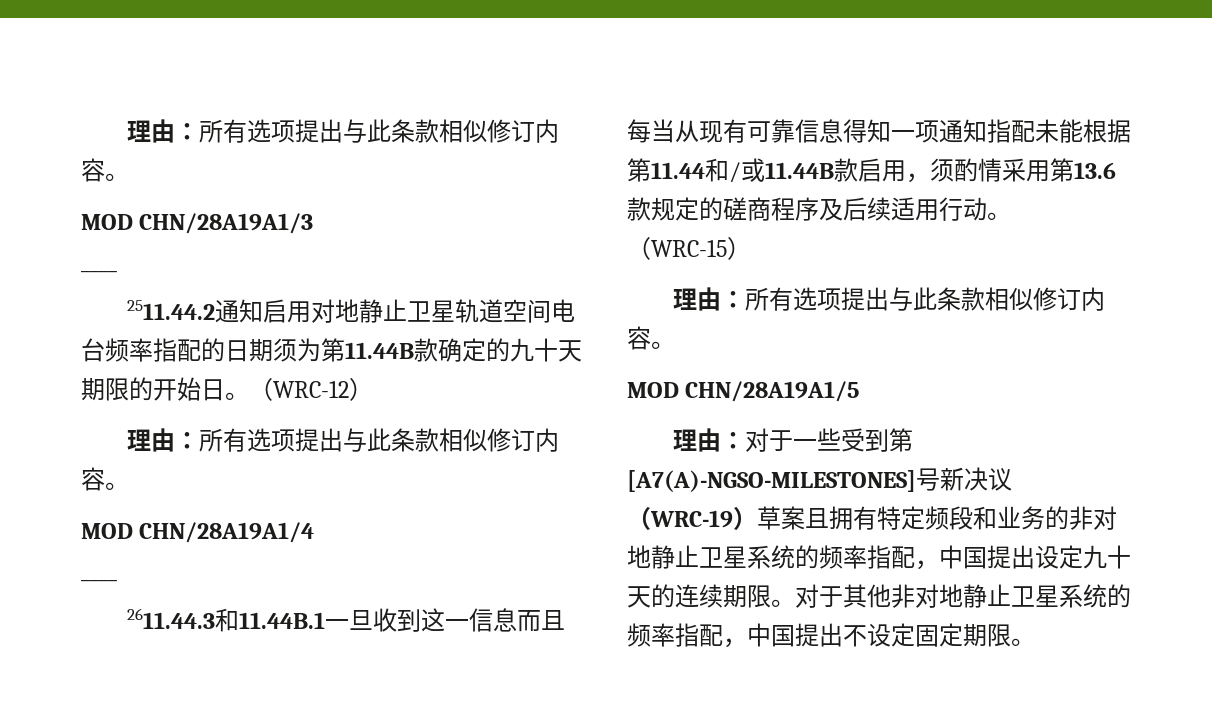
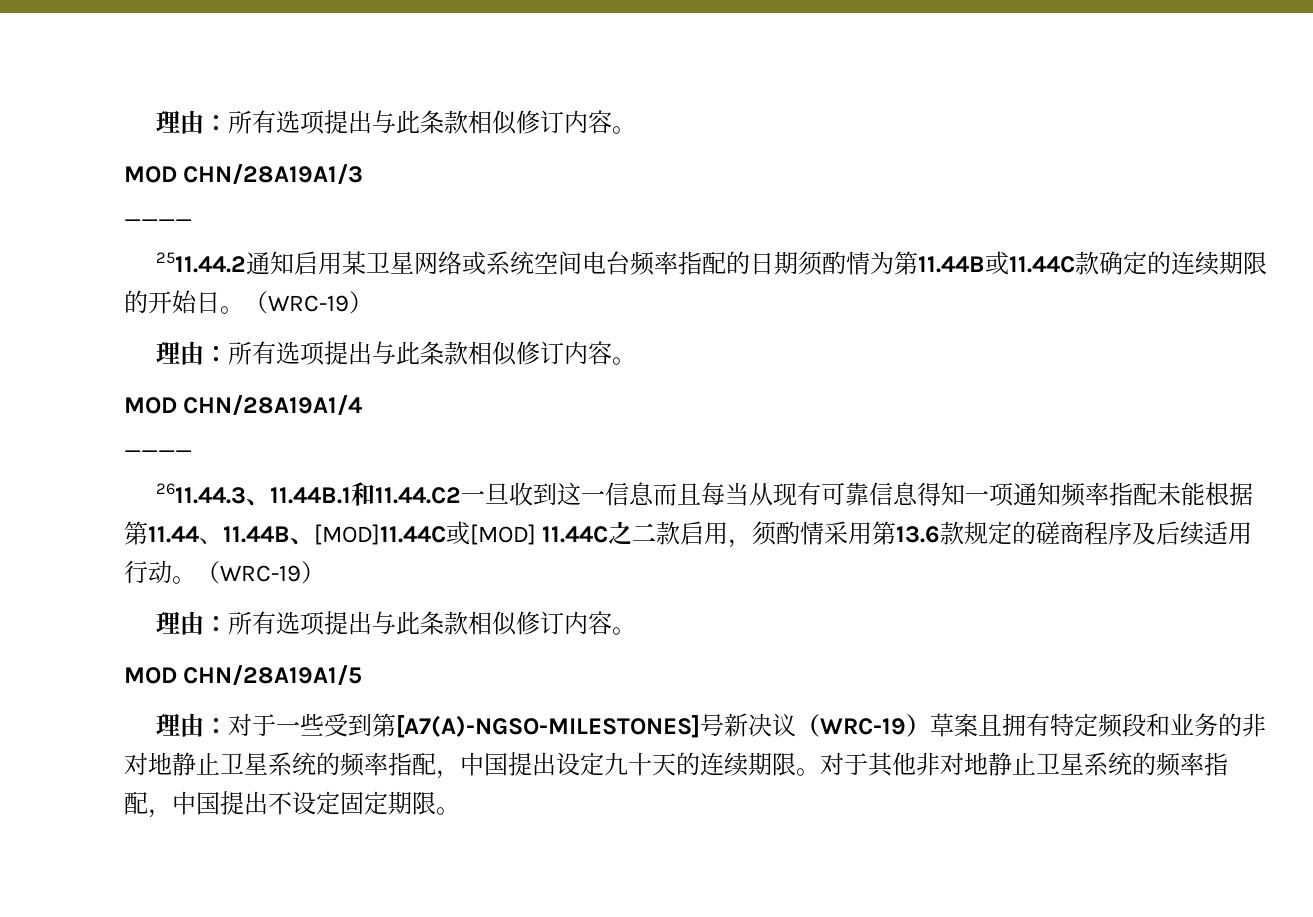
- 2511.44.2通知启用对地静止卫星轨道空间电台频率指配的日期须为第11.44B款确定的九十天期限的开始日。（WRC-12）
+ 2511.44.2通知启用某卫星网络或系统空间电台频率指配的日期须酌情为第11.44B或11.44C款确定的连续期限的开始日。（WRC-19）
- 2611.44.3和11.44B.1一旦收到这一信息而且每当从现有可靠信息得知一项通知指配未能根据第11.44和/或11.44B款启用，须酌情采用第13.6款规定的磋商程序及后续适用行动。（WRC-15）
+ 2611.44.3、11.44B.1和11.44.C2一旦收到这一信息而且每当从现有可靠信息得知一项通知频率指配未能根据第11.44、11.44B、[MOD]11.44C或[MOD] 11.44C之二款启用，须酌情采用第13.6款规定的磋商程序及后续适用行动。（WRC-19）

